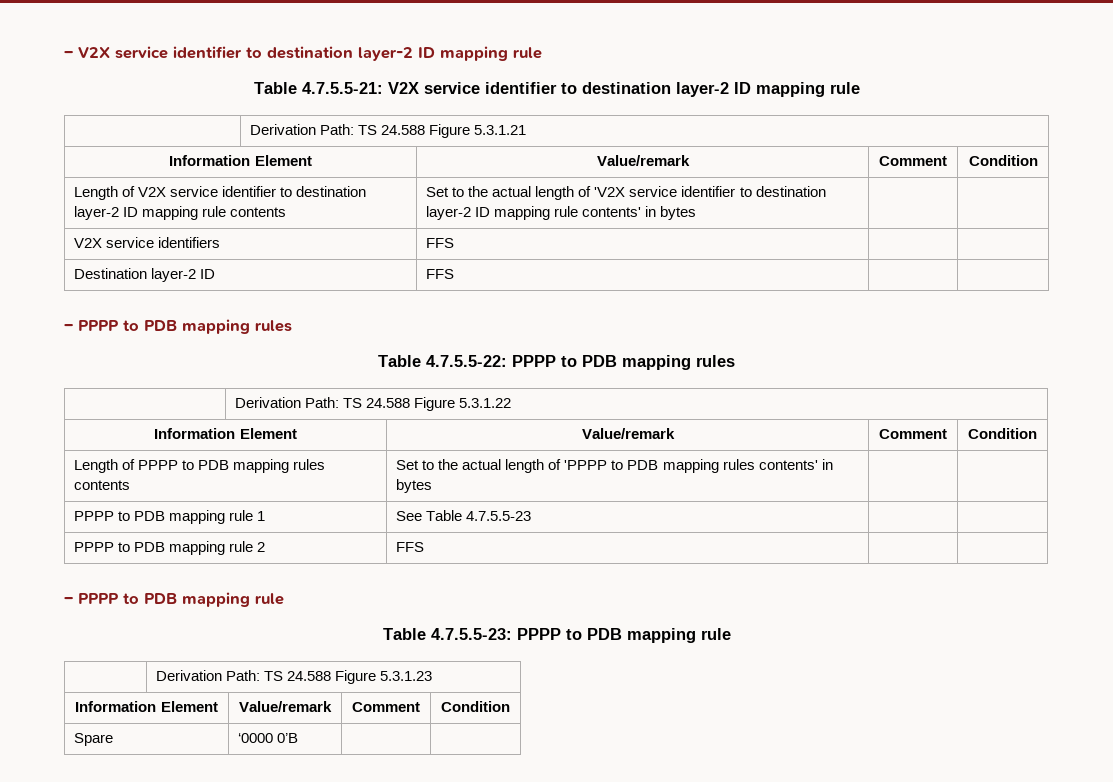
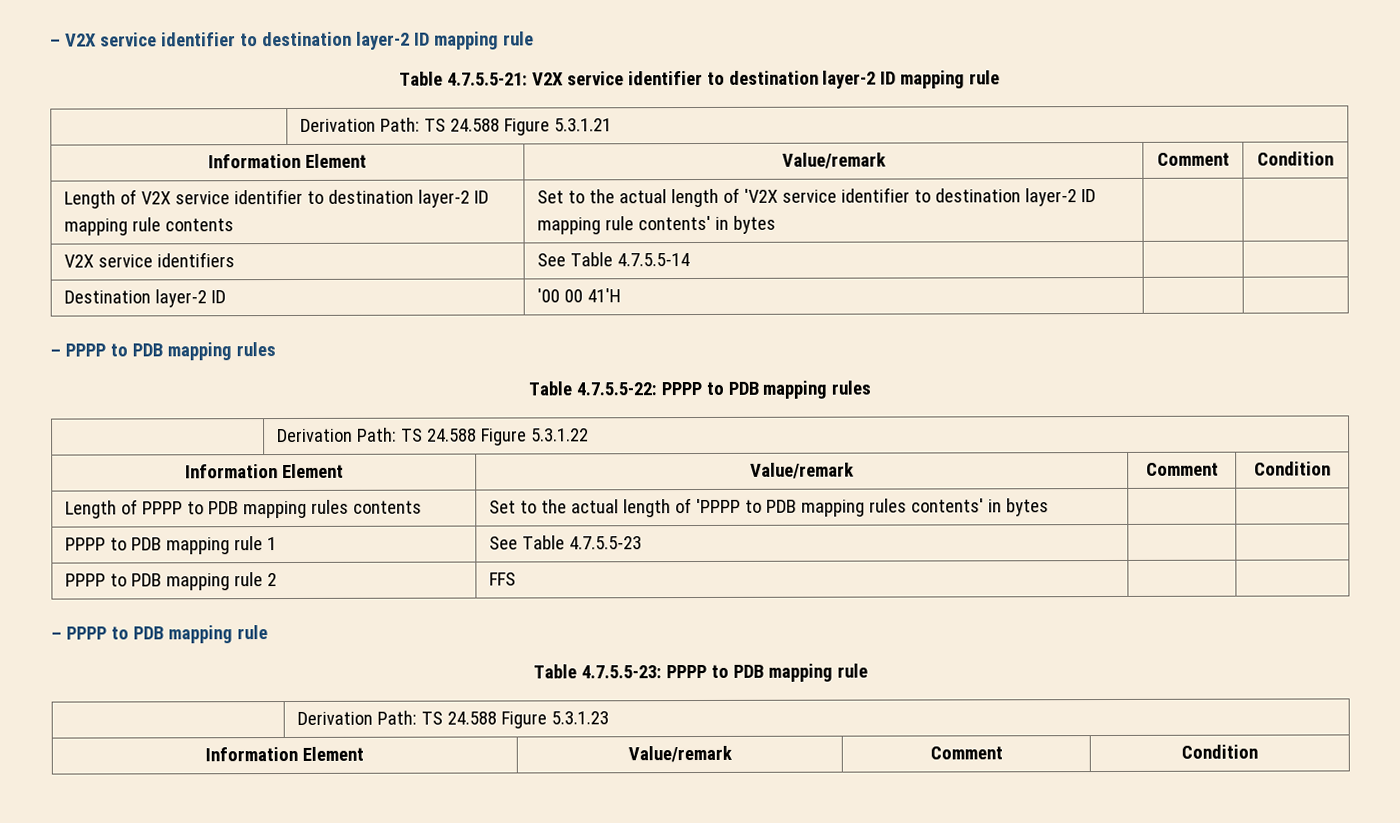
- V2X service identifiers | FFS | |
+ V2X service identifiers | See Table 4.7.5.5-14 | |
- Destination layer-2 ID | FFS | |
+ Destination layer-2 ID | '00 00 41'H | |
- Spare | ‘0000 0’B | |

